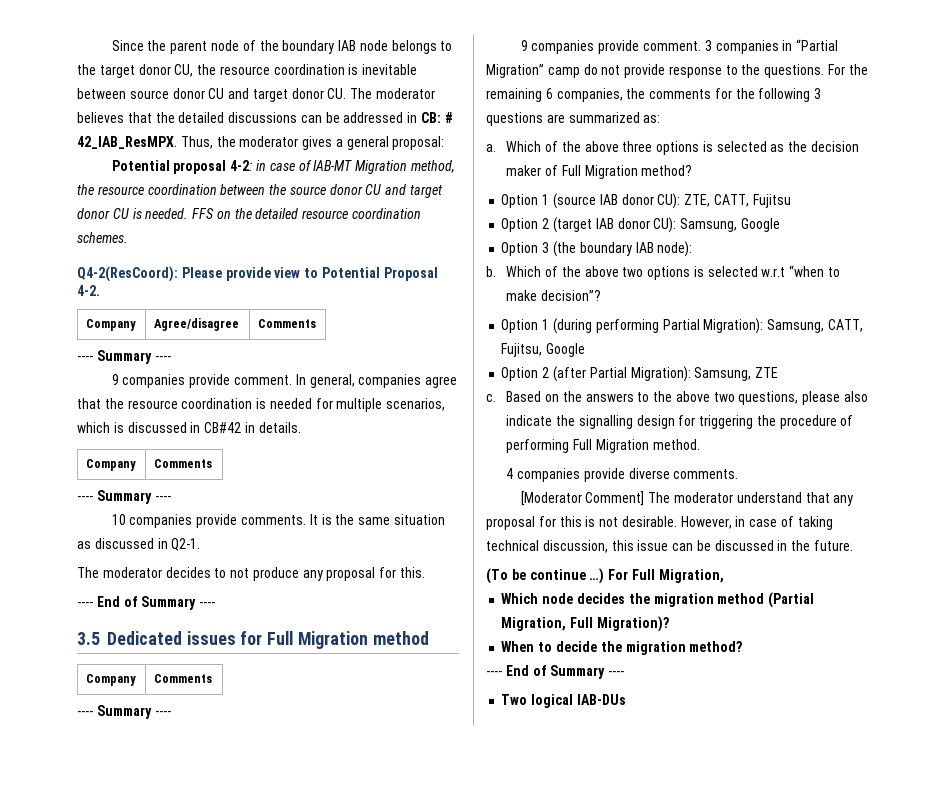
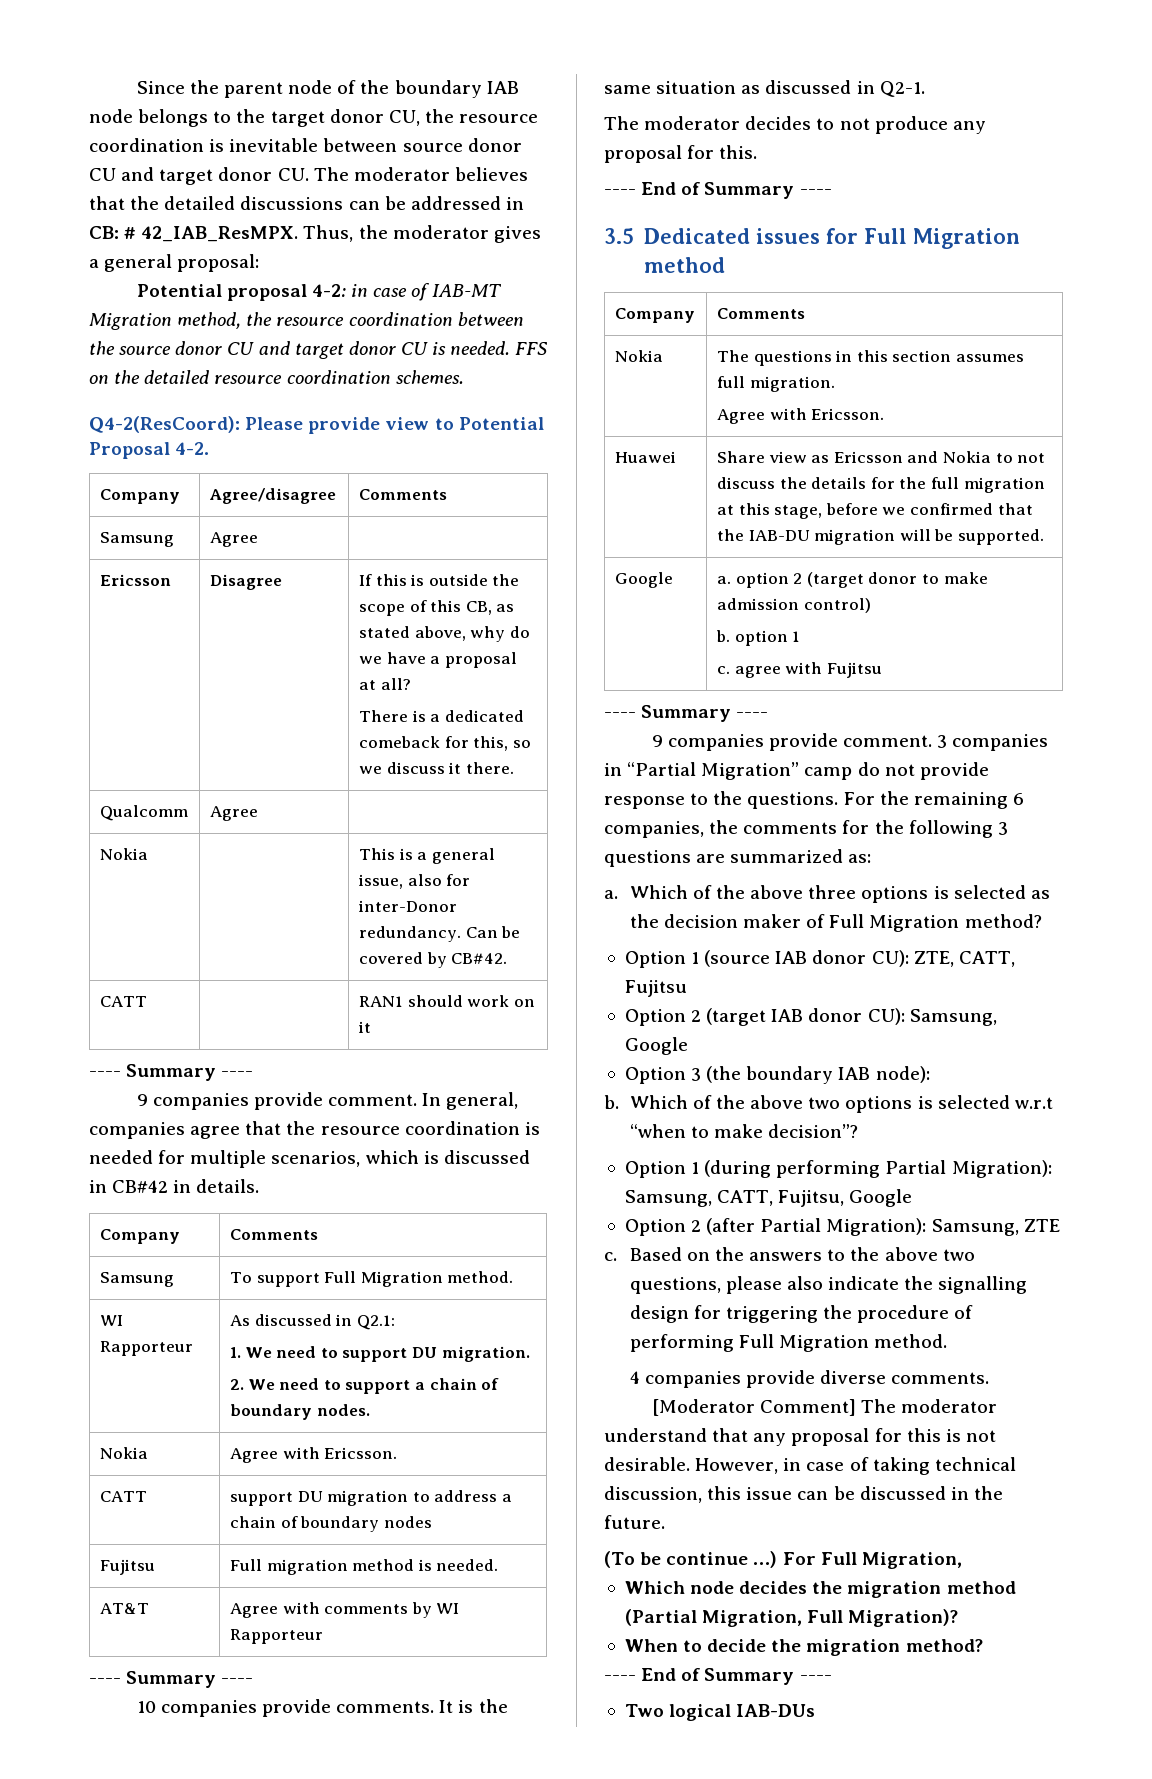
+ Samsung | Agree |
+ Ericsson | Disagree | If this is outside the scope of this CB, as stated above, why do we have a proposal at all?
+ There is a dedicated comeback for this, so we discuss it there.
+ Qualcomm | Agree |
+ Nokia | | This is a general issue, also for inter-Donor redundancy. Can be covered by CB#42.
+ CATT | | RAN1 should work on it
+ Samsung | To support Full Migration method.
+ WI Rapporteur | As discussed in Q2.1:
+ 1. We need to support DU migration.
+ 2. We need to support a chain of boundary nodes.
+ Nokia | Agree with Ericsson.
+ CATT | support DU migration to address a chain of boundary nodes
+ Fujitsu | Full migration method is needed.
+ AT&T | Agree with comments by WI Rapporteur
+ Nokia | The questions in this section assumes full migration.
+ Agree with Ericsson.
+ Huawei | Share view as Ericsson and Nokia to not discuss the details for the full migration at this stage, before we confirmed that the IAB-DU migration will be supported.
+ Google | a. option 2 (target donor to make admission control)
+ b. option 1
+ c. agree with Fujitsu

